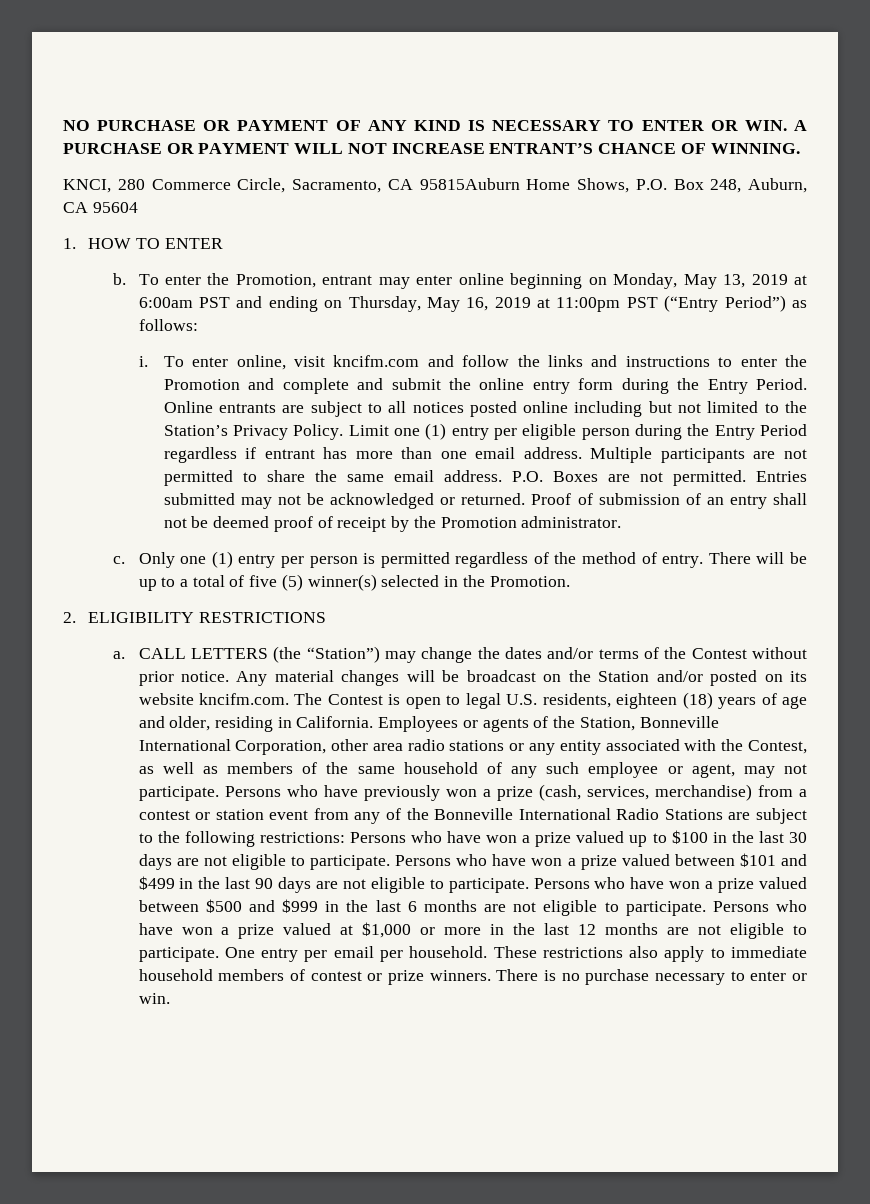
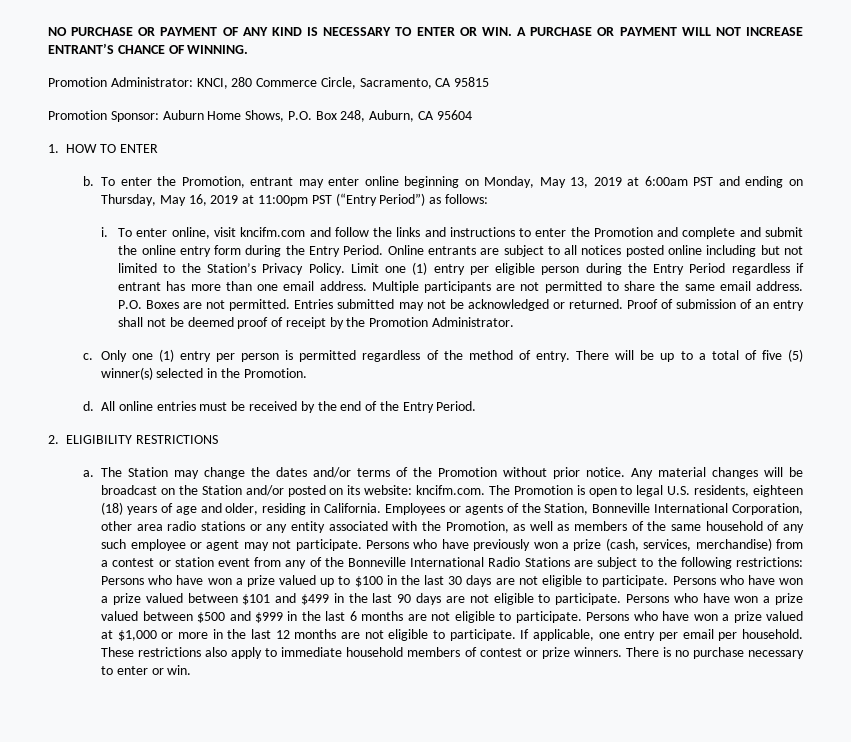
- KNCI, 280 Commerce Circle, Sacramento, CA 95815Auburn Home Shows, P.O. Box 248, Auburn, CA 95604
+ Promotion Administrator: KNCI, 280 Commerce Circle, Sacramento, CA 95815
+ Promotion Sponsor: Auburn Home Shows, P.O. Box 248, Auburn, CA 95604
- Proof of submission of an entry shall not be deemed proof of receipt by the Promotion administrator.
+ Proof of submission of an entry shall not be deemed proof of receipt by the Promotion Administrator.
+ d. All online entries must be received by the end of the Entry Period.
- CALL LETTERS (the “Station”) may change the dates and/or terms of the Contest without prior notice.
+ The Station may change the dates and/or terms of the Promotion without prior notice.
- Any material changes will be broadcast on the Station and/or posted on its website kncifm.com. The Contest is open to legal U.S. residents, eighteen (18) years of age and older, residing in California.
+ Any material changes will be broadcast on the Station and/or posted on its website: kncifm.com. The Promotion is open to legal U.S. residents, eighteen (18) years of age and older, residing in California.
- Employees or agents of the Station, Bonneville International Corporation, other area radio stations or any entity associated with the Contest, as well as members of the same household of any such employee or agent, may not participate.
+ Employees or agents of the Station, Bonneville International Corporation, other area radio stations or any entity associated with the Promotion, as well as members of the same household of any such employee or agent may not participate.
- One entry per email per household.
+ If applicable, one entry per email per household.

